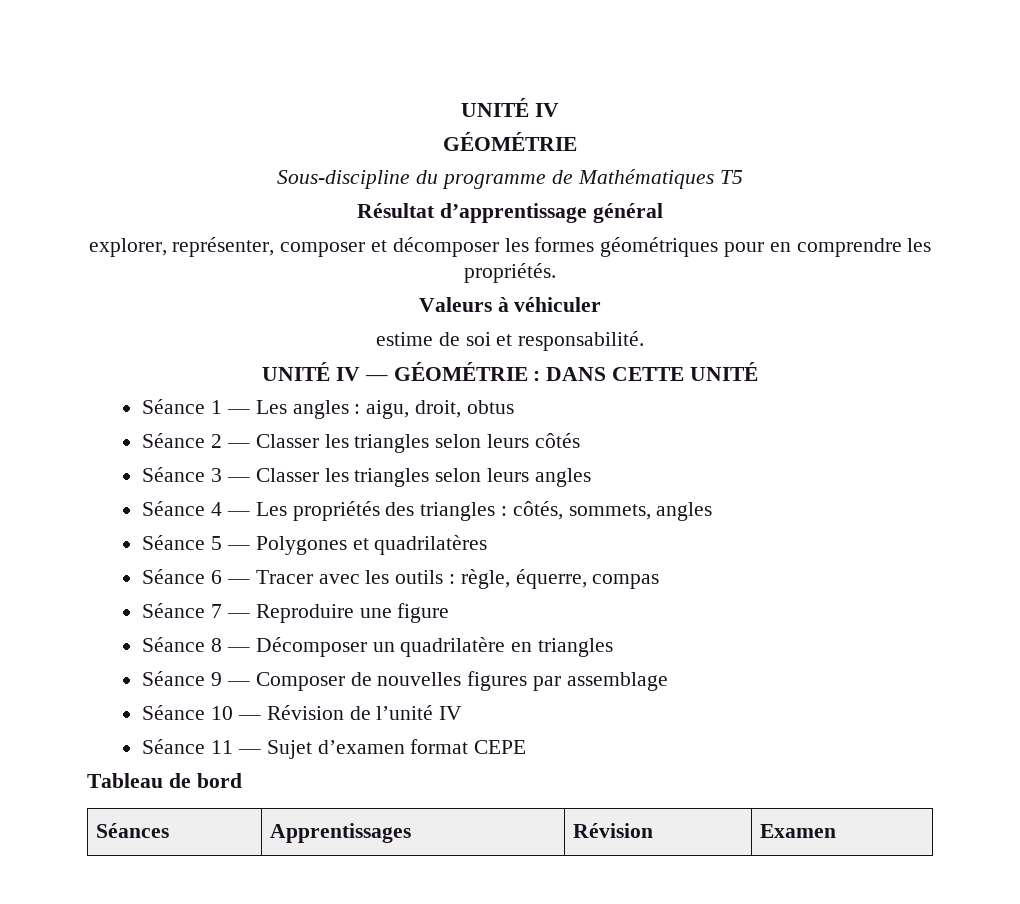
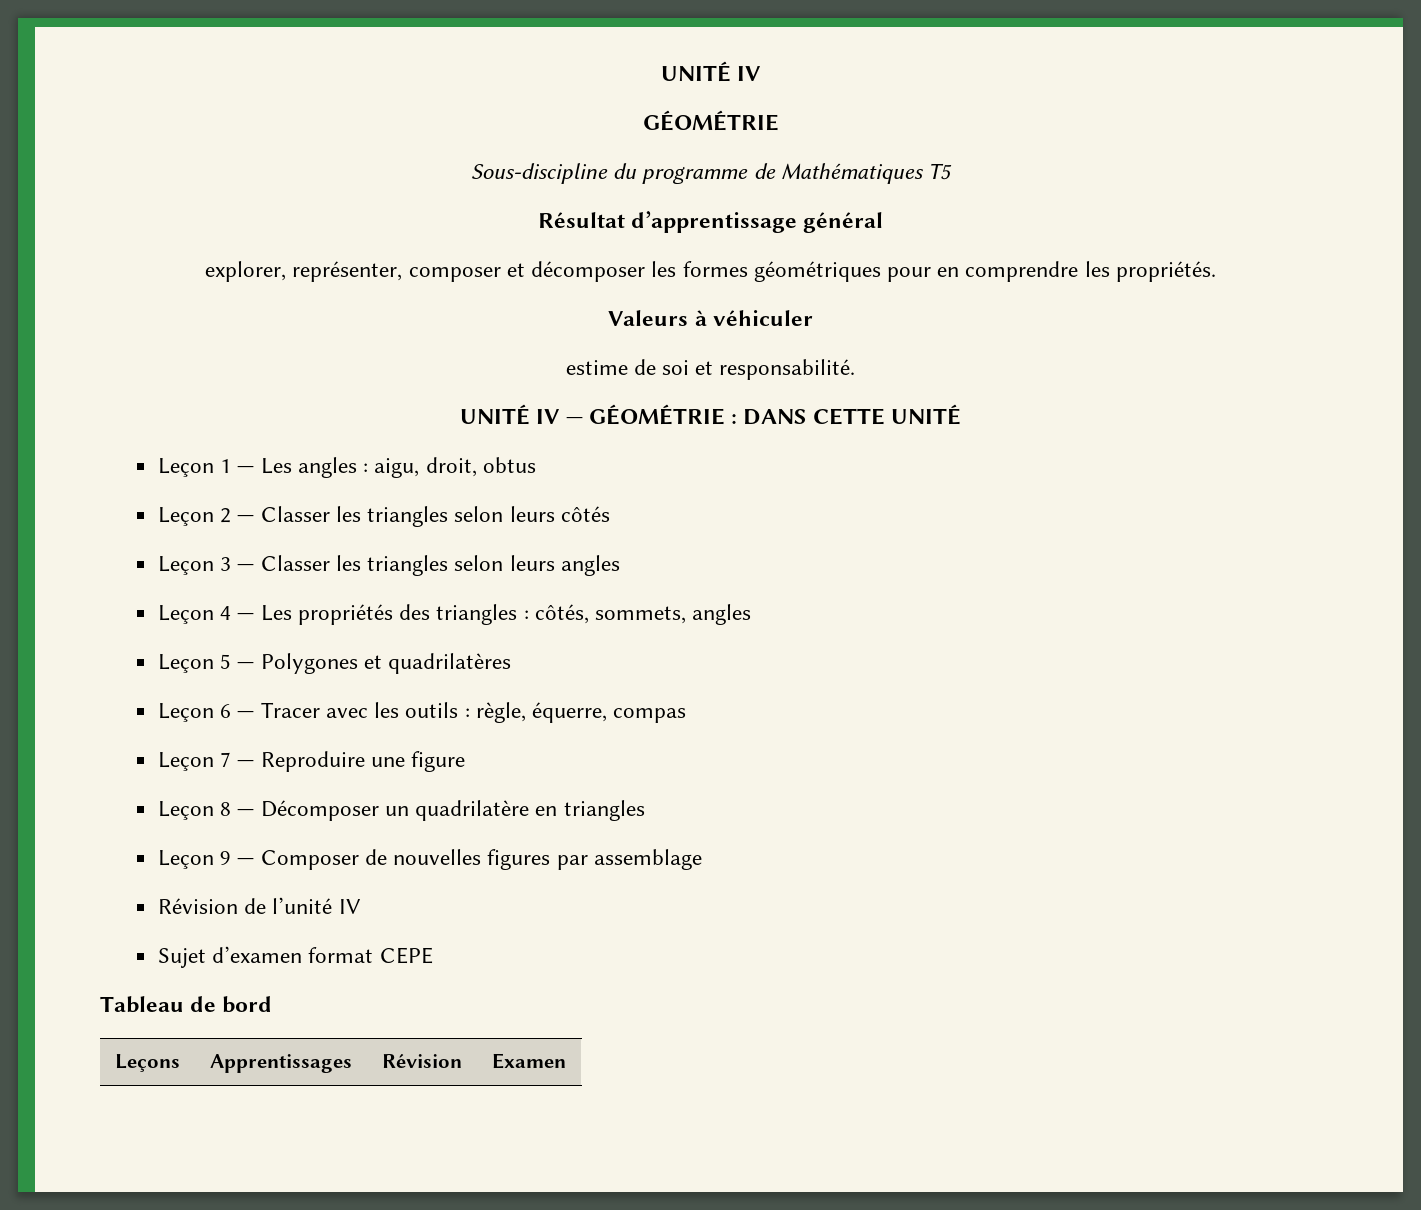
- Séance 1 — Les angles : aigu, droit, obtus
+ Leçon 1 — Les angles : aigu, droit, obtus
- Séance 2 — Classer les triangles selon leurs côtés
+ Leçon 2 — Classer les triangles selon leurs côtés
- Séance 3 — Classer les triangles selon leurs angles
+ Leçon 3 — Classer les triangles selon leurs angles
- Séance 4 — Les propriétés des triangles : côtés, sommets, angles
+ Leçon 4 — Les propriétés des triangles : côtés, sommets, angles
- Séance 5 — Polygones et quadrilatères
+ Leçon 5 — Polygones et quadrilatères
- Séance 6 — Tracer avec les outils : règle, équerre, compas
+ Leçon 6 — Tracer avec les outils : règle, équerre, compas
- Séance 7 — Reproduire une figure
+ Leçon 7 — Reproduire une figure
- Séance 8 — Décomposer un quadrilatère en triangles
+ Leçon 8 — Décomposer un quadrilatère en triangles
- Séance 9 — Composer de nouvelles figures par assemblage
+ Leçon 9 — Composer de nouvelles figures par assemblage
- Séance 10 — Révision de l’unité IV
+ Révision de l’unité IV
- Séance 11 — Sujet d’examen format CEPE
+ Sujet d’examen format CEPE
- Séances | Apprentissages | Révision | Examen
+ Leçons | Apprentissages | Révision | Examen

